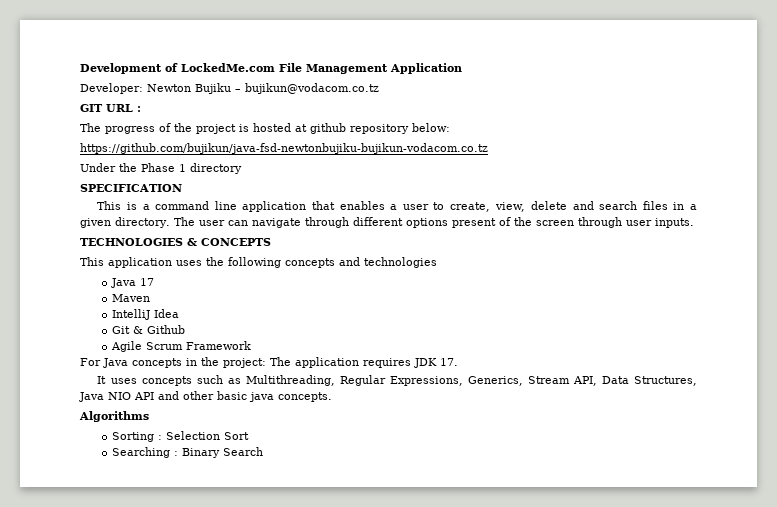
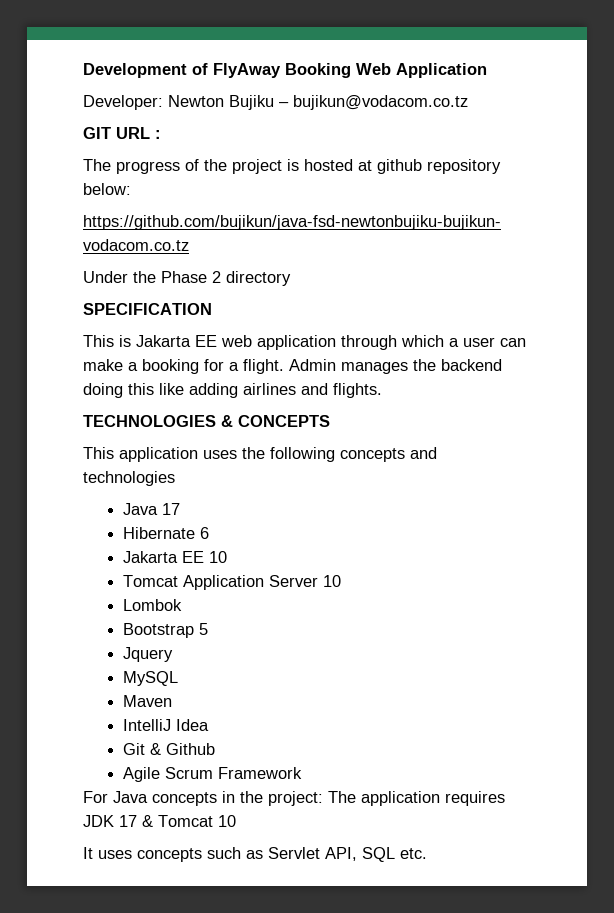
- Development of LockedMe.com File Management Application
+ Development of FlyAway Booking Web Application
- Under the Phase 1 directory
+ Under the Phase 2 directory
- This is a command line application that enables a user to create, view, delete and search files in a given directory. The user can navigate through different options present of the screen through user inputs.
+ This is Jakarta EE web application through which a user can make a booking for a flight. Admin manages the backend doing this like adding airlines and flights.
+ Hibernate 6
+ Jakarta EE 10
+ Tomcat Application Server 10
+ Lombok
+ Bootstrap 5
+ Jquery
+ MySQL
- For Java concepts in the project: The application requires JDK 17.
+ For Java concepts in the project: The application requires JDK 17 & Tomcat 10
- It uses concepts such as Multithreading, Regular Expressions, Generics, Stream API, Data Structures, Java NIO API and other basic java concepts.
- Algorithms
- Sorting : Selection Sort
- Searching : Binary Search
+ It uses concepts such as Servlet API, SQL etc.

